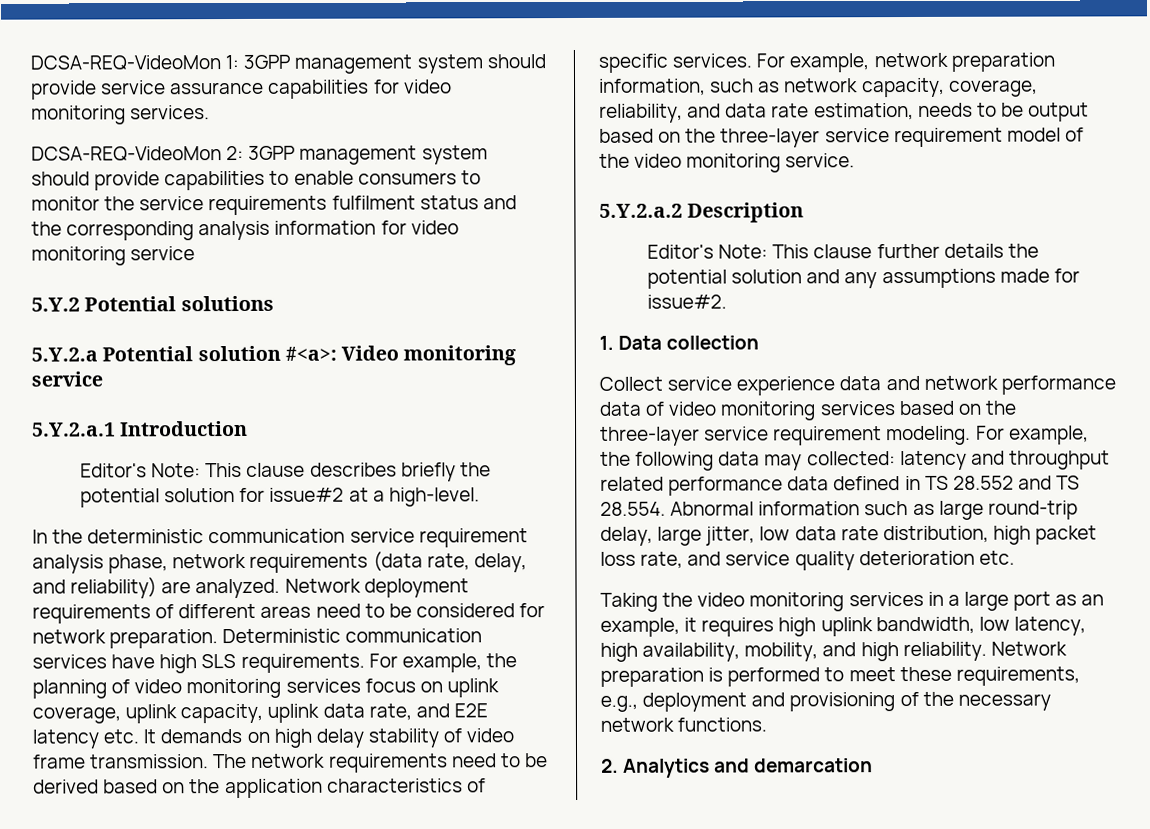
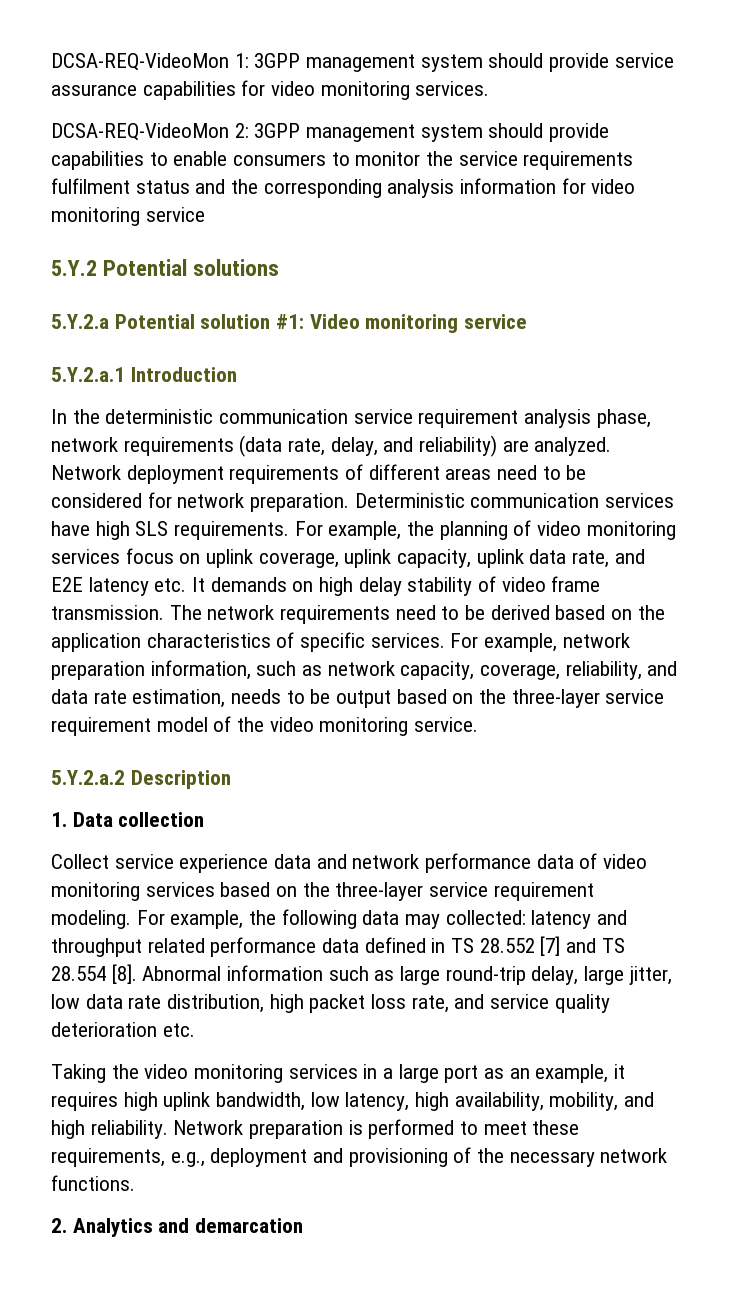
- 5.Y.2.a Potential solution #<a>: Video monitoring service
+ 5.Y.2.a Potential solution #1: Video monitoring service
- Editor's Note: This clause describes briefly the potential solution for issue#2 at a high-level.
- Editor's Note: This clause further details the potential solution and any assumptions made for issue#2.
- For example, the following data may collected: latency and throughput related performance data defined in TS 28.552 and TS 28.554. Abnormal information such as large round-trip delay, large jitter, low data rate distribution, high packet loss rate, and service quality deterioration etc.
+ For example, the following data may collected: latency and throughput related performance data defined in TS 28.552 [7] and TS 28.554 [8]. Abnormal information such as large round-trip delay, large jitter, low data rate distribution, high packet loss rate, and service quality deterioration etc.

